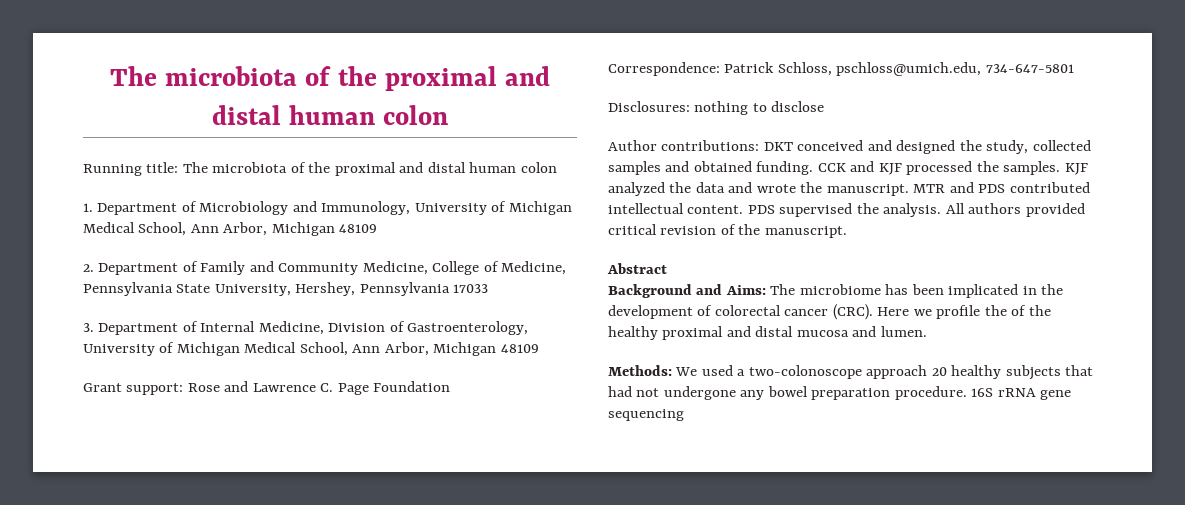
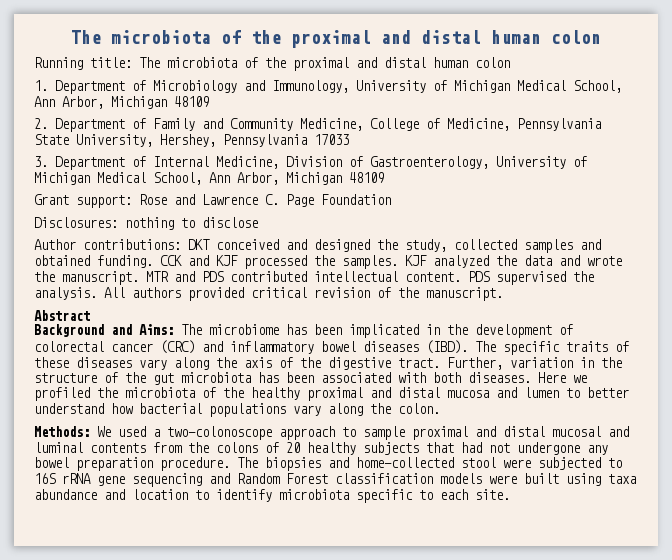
- Correspondence: Patrick Schloss, pschloss@umich.edu, 734-647-5801
- Background and Aims: The microbiome has been implicated in the development of colorectal cancer (CRC). Here we profile the of the healthy proximal and distal mucosa and lumen.
+ Background and Aims: The microbiome has been implicated in the development of colorectal cancer (CRC) and inflammatory bowel diseases (IBD). The specific traits of these diseases vary along the axis of the digestive tract. Further, variation in the structure of the gut microbiota has been associated with both diseases. Here we profiled the microbiota of the healthy proximal and distal mucosa and lumen to better understand how bacterial populations vary along the colon.
- Methods: We used a two-colonoscope approach 20 healthy subjects that had not undergone any bowel preparation procedure.
+ Methods: We used a two-colonoscope approach to sample proximal and distal mucosal and luminal contents from the colons of 20 healthy subjects that had not undergone any bowel preparation procedure.
- 16S rRNA gene sequencing
+ The biopsies and home-collected stool were subjected to 16S rRNA gene sequencing and Random Forest classification models were built using taxa abundance and location to identify microbiota specific to each site.

